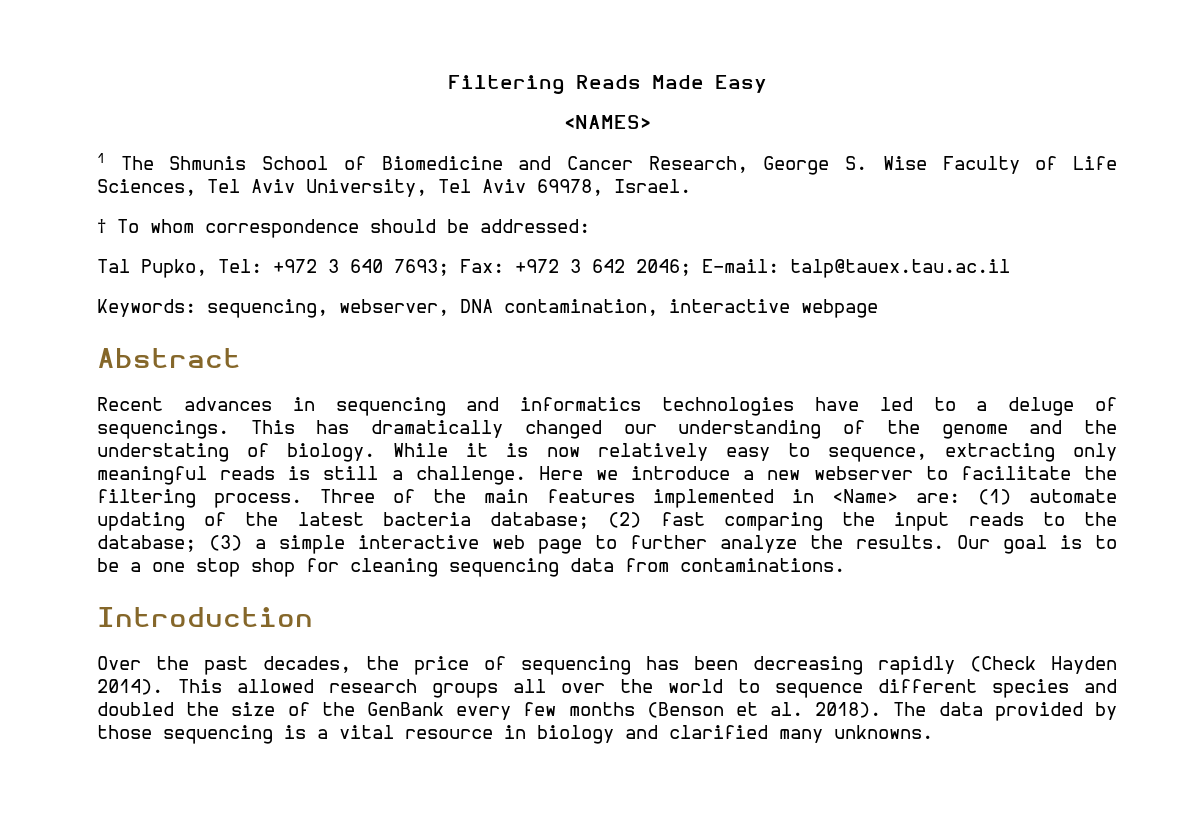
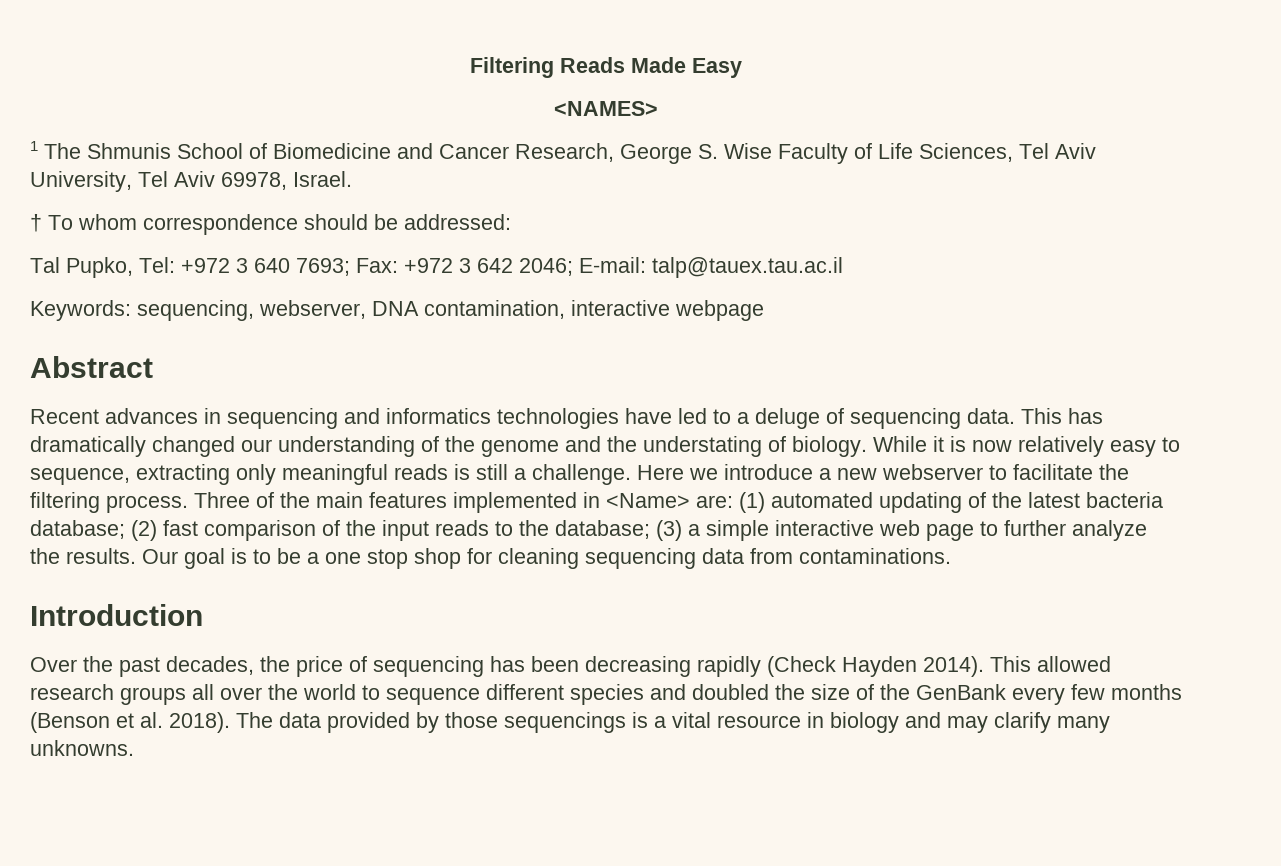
- Recent advances in sequencing and informatics technologies have led to a deluge of sequencings.
+ Recent advances in sequencing and informatics technologies have led to a deluge of sequencing data.
- Three of the main features implemented in <Name> are: (1) automate updating of the latest bacteria database; (2) fast comparing the input reads to the database; (3) a simple interactive web page to further analyze the results.
+ Three of the main features implemented in <Name> are: (1) automated updating of the latest bacteria database; (2) fast comparison of the input reads to the database; (3) a simple interactive web page to further analyze the results.
- The data provided by those sequencing is a vital resource in biology and clarified many unknowns.
+ The data provided by those sequencings is a vital resource in biology and may clarify many unknowns.

